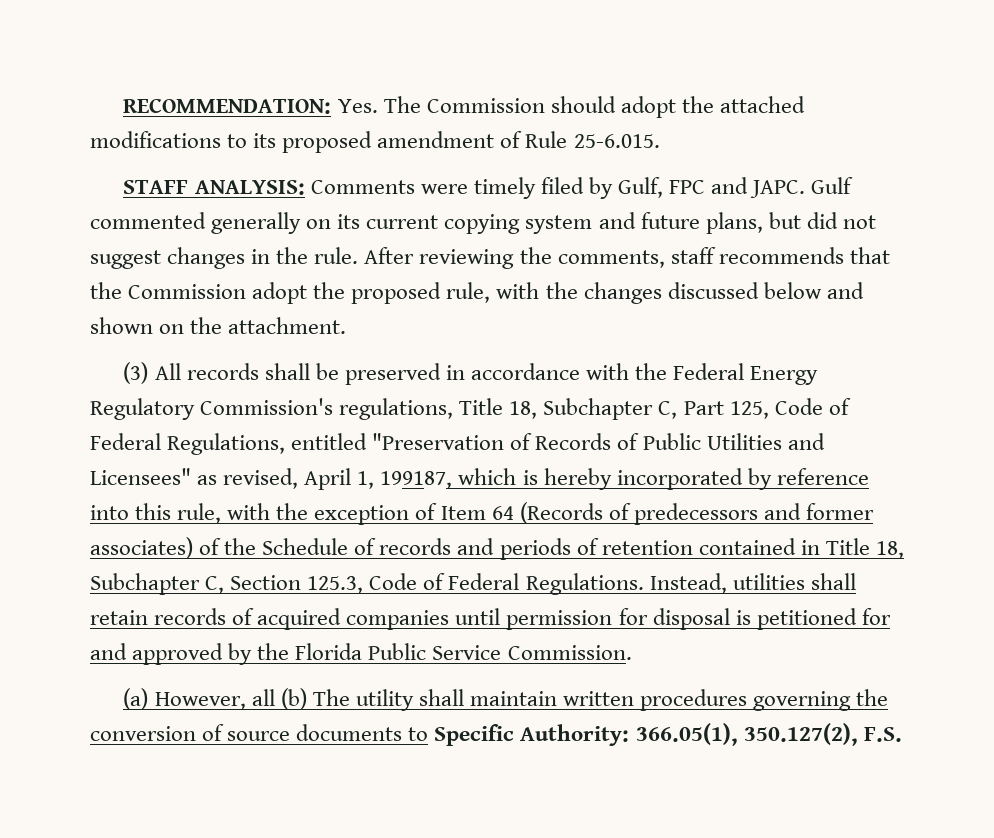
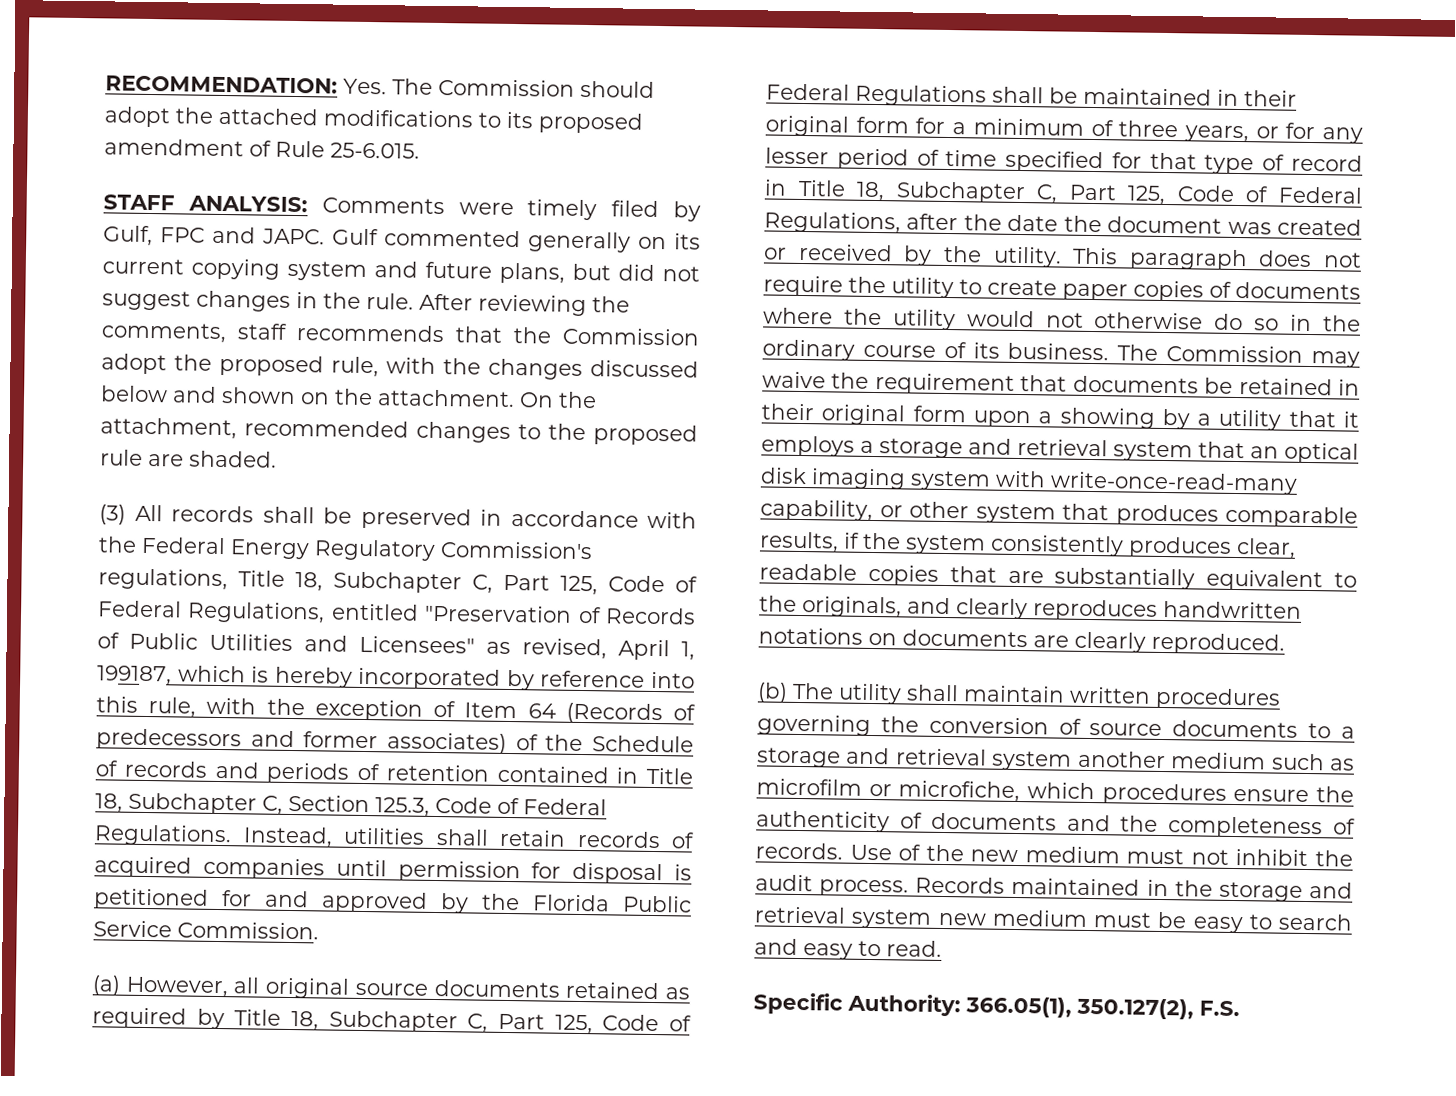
+ On the attachment, recommended changes to the proposed rule are shaded.
- (a) However, all (b) The utility shall maintain written procedures governing the conversion of source documents to Specific Authority: 366.05(1), 350.127(2), F.S.
+ (a) However, all original source documents retained as required by Title 18, Subchapter C, Part 125, Code of Federal Regulations shall be maintained in their original form for a minimum of three years, or for any lesser period of time specified for that type of record in Title 18, Subchapter C, Part 125, Code of Federal Regulations, after the date the document was created or received by the utility. This paragraph does not require the utility to create paper copies of documents where the utility would not otherwise do so in the ordinary course of its business. The Commission may waive the requirement that documents be retained in their original form upon a showing by a utility that it employs a storage and retrieval system that an optical disk imaging system with write-once-read-many capability, or other system that produces comparable results, if the system consistently produces clear, readable copies that are substantially equivalent to the originals, and clearly reproduces handwritten notations on documents are clearly reproduced.
+ (b) The utility shall maintain written procedures governing the conversion of source documents to a storage and retrieval system another medium such as microfilm or microfiche, which procedures ensure the authenticity of documents and the completeness of records. Use of the new medium must not inhibit the audit process. Records maintained in the storage and retrieval system new medium must be easy to search and easy to read.
+ Specific Authority: 366.05(1), 350.127(2), F.S.

